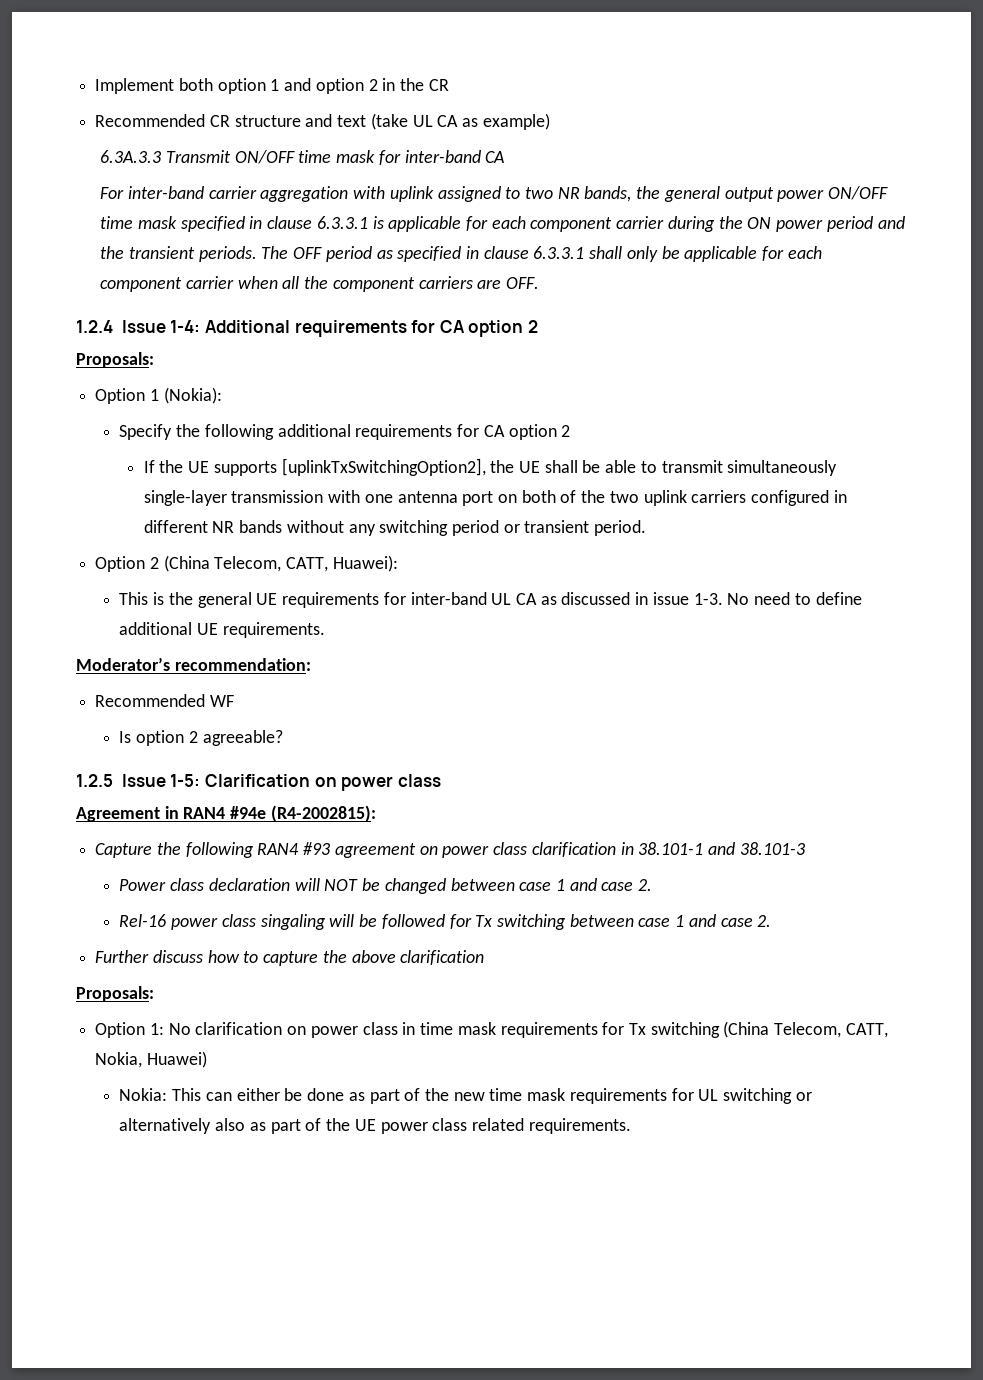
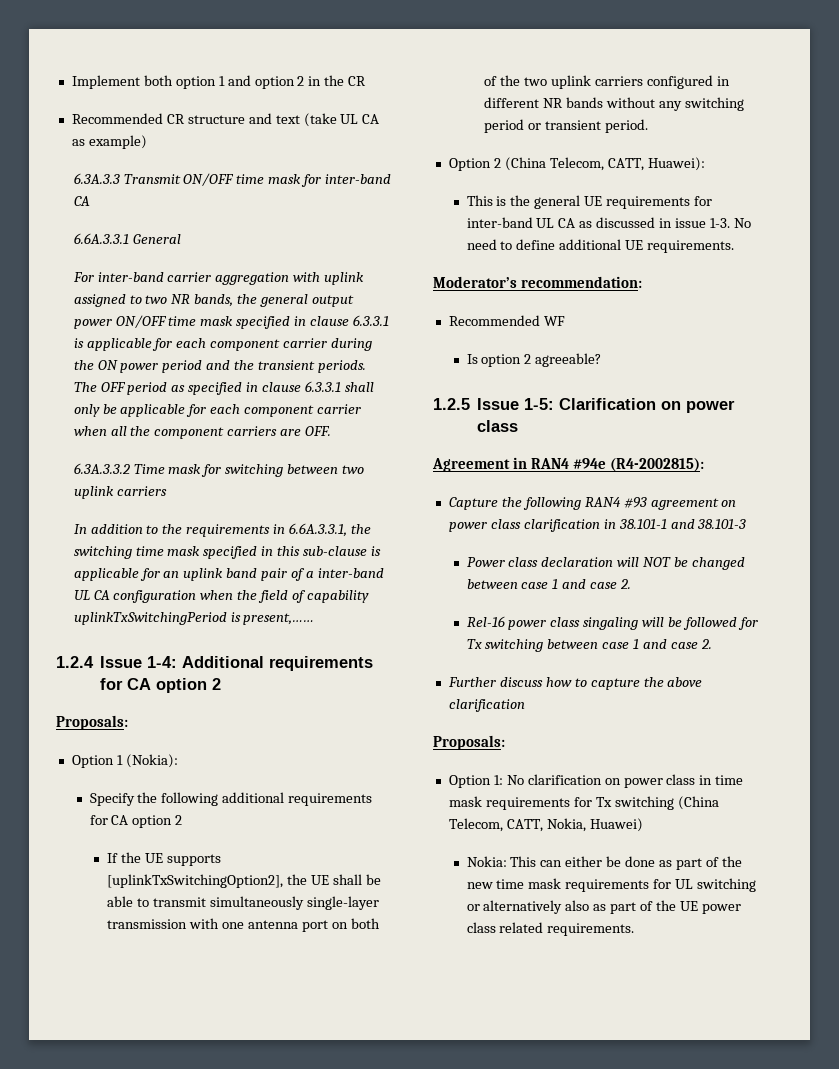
+ 6.6A.3.3.1 General
+ 6.3A.3.3.2 Time mask for switching between two uplink carriers
+ In addition to the requirements in 6.6A.3.3.1, the switching time mask specified in this sub-clause is applicable for an uplink band pair of a inter-band UL CA configuration when the field of capability uplinkTxSwitchingPeriod is present,……

